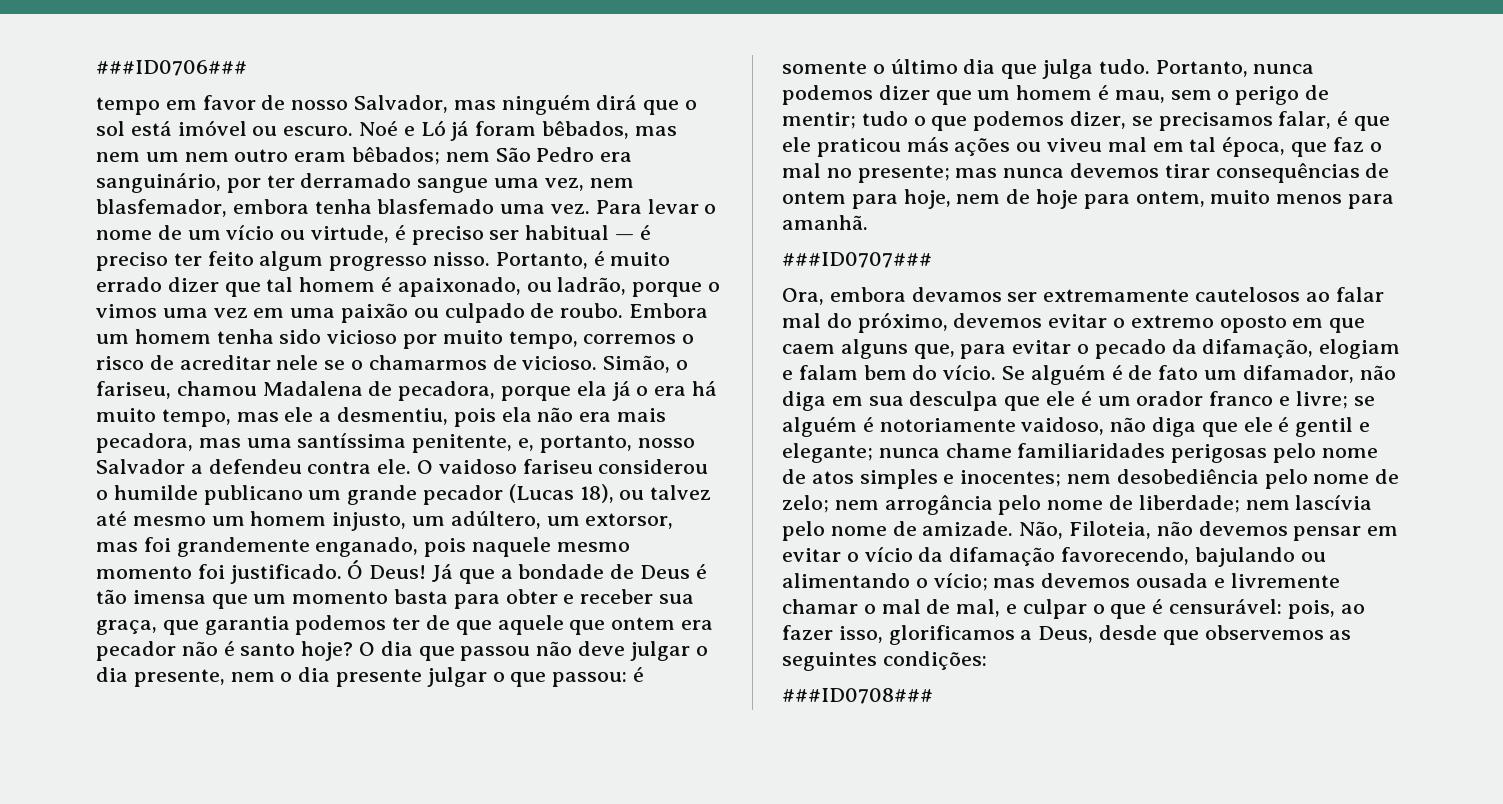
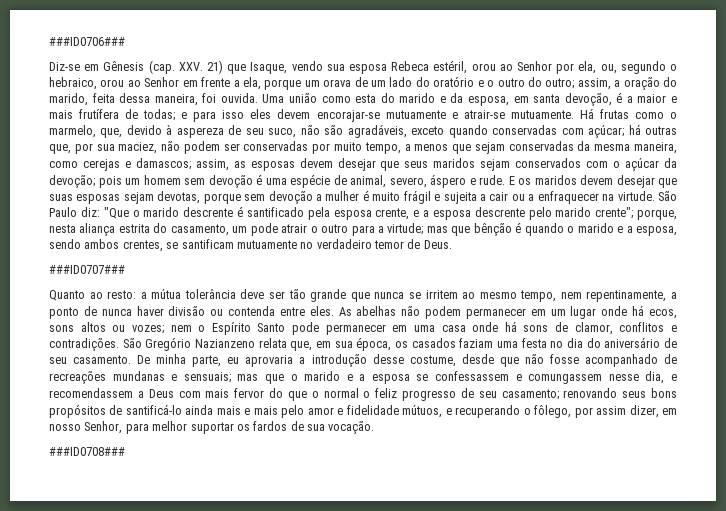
- tempo em favor de nosso Salvador, mas ninguém dirá que o sol está imóvel ou escuro. Noé e Ló já foram bêbados, mas nem um nem outro eram bêbados; nem São Pedro era sanguinário, por ter derramado sangue uma vez, nem blasfemador, embora tenha blasfemado uma vez. Para levar o nome de um vício ou virtude, é preciso ser habitual — é preciso ter feito algum progresso nisso. Portanto, é muito errado dizer que tal homem é apaixonado, ou ladrão, porque o vimos uma vez em uma paixão ou culpado de roubo. Embora um homem tenha sido vicioso por muito tempo, corremos o risco de acreditar nele se o chamarmos de vicioso. Simão, o fariseu, chamou Madalena de pecadora, porque ela já o era há muito tempo, mas ele a desmentiu, pois ela não era mais pecadora, mas uma santíssima penitente, e, portanto, nosso Salvador a defendeu contra ele. O vaidoso fariseu considerou o humilde publicano um grande pecador (Lucas 18), ou talvez até mesmo um homem injusto, um adúltero, um extorsor, mas foi grandemente enganado, pois naquele mesmo momento foi justificado. Ó Deus! Já que a bondade de Deus é tão imensa que um momento basta para obter e receber sua graça, que garantia podemos ter de que aquele que ontem era pecador não é santo hoje? O dia que passou não deve julgar o dia presente, nem o dia presente julgar o que passou: é somente o último dia que julga tudo. Portanto, nunca podemos dizer que um homem é mau, sem o perigo de mentir; tudo o que podemos dizer, se precisamos falar, é que ele praticou más ações ou viveu mal em tal época, que faz o mal no presente; mas nunca devemos tirar consequências de ontem para hoje, nem de hoje para ontem, muito menos para amanhã.
+ Diz-se em Gênesis (cap. XXV. 21) que Isaque, vendo sua esposa Rebeca estéril, orou ao Senhor por ela, ou, segundo o hebraico, orou ao Senhor em frente a ela, porque um orava de um lado do oratório e o outro do outro; assim, a oração do marido, feita dessa maneira, foi ouvida. Uma união como esta do marido e da esposa, em santa devoção, é a maior e mais frutífera de todas; e para isso eles devem encorajar-se mutuamente e atrair-se mutuamente. Há frutas como o marmelo, que, devido à aspereza de seu suco, não são agradáveis, exceto quando conservadas com açúcar; há outras que, por sua maciez, não podem ser conservadas por muito tempo, a menos que sejam conservadas da mesma maneira, como cerejas e damascos; assim, as esposas devem desejar que seus maridos sejam conservados com o açúcar da devoção; pois um homem sem devoção é uma espécie de animal, severo, áspero e rude. E os maridos devem desejar que suas esposas sejam devotas, porque sem devoção a mulher é muito frágil e sujeita a cair ou a enfraquecer na virtude. São Paulo diz: "Que o marido descrente é santificado pela esposa crente, e a esposa descrente pelo marido crente"; porque, nesta aliança estrita do casamento, um pode atrair o outro para a virtude; mas que bênção é quando o marido e a esposa, sendo ambos crentes, se santificam mutuamente no verdadeiro temor de Deus.
  ###ID0707###
- Ora, embora devamos ser extremamente cautelosos ao falar mal do próximo, devemos evitar o extremo oposto em que caem alguns que, para evitar o pecado da difamação, elogiam e falam bem do vício. Se alguém é de fato um difamador, não diga em sua desculpa que ele é um orador franco e livre; se alguém é notoriamente vaidoso, não diga que ele é gentil e elegante; nunca chame familiaridades perigosas pelo nome de atos simples e inocentes; nem desobediência pelo nome de zelo; nem arrogância pelo nome de liberdade; nem lascívia pelo nome de amizade. Não, Filoteia, não devemos pensar em evitar o vício da difamação favorecendo, bajulando ou alimentando o vício; mas devemos ousada e livremente chamar o mal de mal, e culpar o que é censurável: pois, ao fazer isso, glorificamos a Deus, desde que observemos as seguintes condições:
+ Quanto ao resto: a mútua tolerância deve ser tão grande que nunca se irritem ao mesmo tempo, nem repentinamente, a ponto de nunca haver divisão ou contenda entre eles. As abelhas não podem permanecer em um lugar onde há ecos, sons altos ou vozes; nem o Espírito Santo pode permanecer em uma casa onde há sons de clamor, conflitos e contradições. São Gregório Nazianzeno relata que, em sua época, os casados faziam uma festa no dia do aniversário de seu casamento. De minha parte, eu aprovaria a introdução desse costume, desde que não fosse acompanhado de recreações mundanas e sensuais; mas que o marido e a esposa se confessassem e comungassem nesse dia, e recomendassem a Deus com mais fervor do que o normal o feliz progresso de seu casamento; renovando seus bons propósitos de santificá-lo ainda mais e mais pelo amor e fidelidade mútuos, e recuperando o fôlego, por assim dizer, em nosso Senhor, para melhor suportar os fardos de sua vocação.

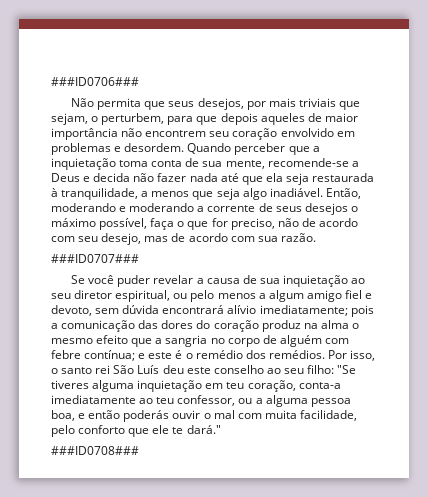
- Diz-se em Gênesis (cap. XXV. 21) que Isaque, vendo sua esposa Rebeca estéril, orou ao Senhor por ela, ou, segundo o hebraico, orou ao Senhor em frente a ela, porque um orava de um lado do oratório e o outro do outro; assim, a oração do marido, feita dessa maneira, foi ouvida. Uma união como esta do marido e da esposa, em santa devoção, é a maior e mais frutífera de todas; e para isso eles devem encorajar-se mutuamente e atrair-se mutuamente. Há frutas como o marmelo, que, devido à aspereza de seu suco, não são agradáveis, exceto quando conservadas com açúcar; há outras que, por sua maciez, não podem ser conservadas por muito tempo, a menos que sejam conservadas da mesma maneira, como cerejas e damascos; assim, as esposas devem desejar que seus maridos sejam conservados com o açúcar da devoção; pois um homem sem devoção é uma espécie de animal, severo, áspero e rude. E os maridos devem desejar que suas esposas sejam devotas, porque sem devoção a mulher é muito frágil e sujeita a cair ou a enfraquecer na virtude. São Paulo diz: "Que o marido descrente é santificado pela esposa crente, e a esposa descrente pelo marido crente"; porque, nesta aliança estrita do casamento, um pode atrair o outro para a virtude; mas que bênção é quando o marido e a esposa, sendo ambos crentes, se santificam mutuamente no verdadeiro temor de Deus.
+ Não permita que seus desejos, por mais triviais que sejam, o perturbem, para que depois aqueles de maior importância não encontrem seu coração envolvido em problemas e desordem. Quando perceber que a inquietação toma conta de sua mente, recomende-se a Deus e decida não fazer nada até que ela seja restaurada à tranquilidade, a menos que seja algo inadiável. Então, moderando e moderando a corrente de seus desejos o máximo possível, faça o que for preciso, não de acordo com seu desejo, mas de acordo com sua razão.
  ###ID0707###
- Quanto ao resto: a mútua tolerância deve ser tão grande que nunca se irritem ao mesmo tempo, nem repentinamente, a ponto de nunca haver divisão ou contenda entre eles. As abelhas não podem permanecer em um lugar onde há ecos, sons altos ou vozes; nem o Espírito Santo pode permanecer em uma casa onde há sons de clamor, conflitos e contradições. São Gregório Nazianzeno relata que, em sua época, os casados faziam uma festa no dia do aniversário de seu casamento. De minha parte, eu aprovaria a introdução desse costume, desde que não fosse acompanhado de recreações mundanas e sensuais; mas que o marido e a esposa se confessassem e comungassem nesse dia, e recomendassem a Deus com mais fervor do que o normal o feliz progresso de seu casamento; renovando seus bons propósitos de santificá-lo ainda mais e mais pelo amor e fidelidade mútuos, e recuperando o fôlego, por assim dizer, em nosso Senhor, para melhor suportar os fardos de sua vocação.
+ Se você puder revelar a causa de sua inquietação ao seu diretor espiritual, ou pelo menos a algum amigo fiel e devoto, sem dúvida encontrará alívio imediatamente; pois a comunicação das dores do coração produz na alma o mesmo efeito que a sangria no corpo de alguém com febre contínua; e este é o remédio dos remédios. Por isso, o santo rei São Luís deu este conselho ao seu filho: "Se tiveres alguma inquietação em teu coração, conta-a imediatamente ao teu confessor, ou a alguma pessoa boa, e então poderás ouvir o mal com muita facilidade, pelo conforto que ele te dará."

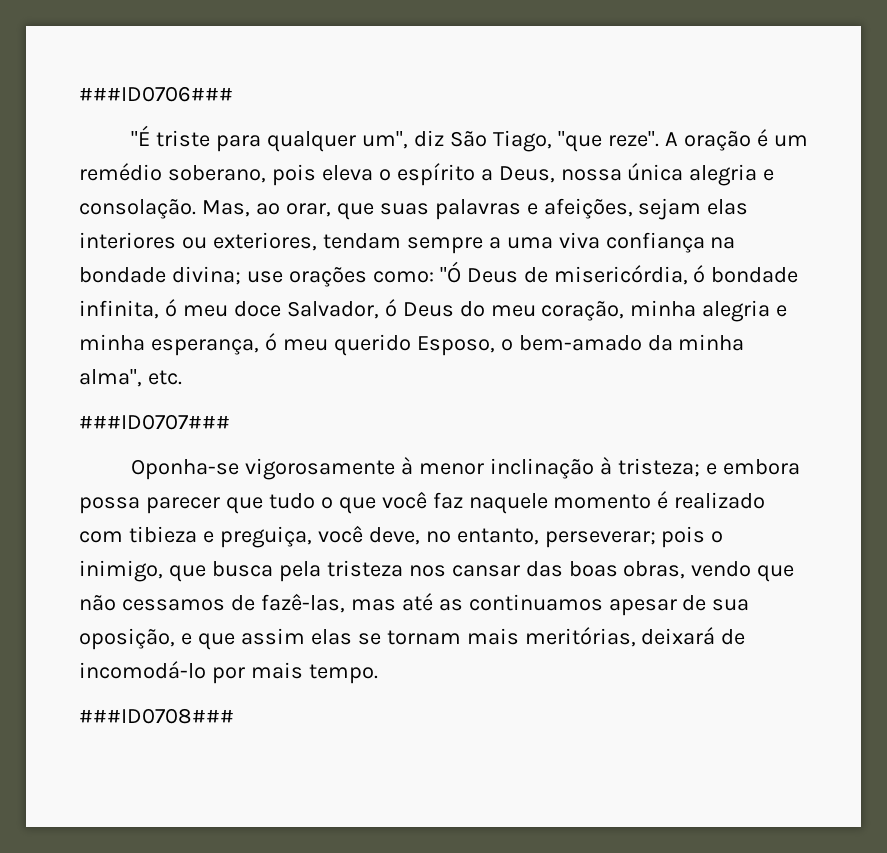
- Não permita que seus desejos, por mais triviais que sejam, o perturbem, para que depois aqueles de maior importância não encontrem seu coração envolvido em problemas e desordem. Quando perceber que a inquietação toma conta de sua mente, recomende-se a Deus e decida não fazer nada até que ela seja restaurada à tranquilidade, a menos que seja algo inadiável. Então, moderando e moderando a corrente de seus desejos o máximo possível, faça o que for preciso, não de acordo com seu desejo, mas de acordo com sua razão.
+ "É triste para qualquer um", diz São Tiago, "que reze". A oração é um remédio soberano, pois eleva o espírito a Deus, nossa única alegria e consolação. Mas, ao orar, que suas palavras e afeições, sejam elas interiores ou exteriores, tendam sempre a uma viva confiança na bondade divina; use orações como: "Ó Deus de misericórdia, ó bondade infinita, ó meu doce Salvador, ó Deus do meu coração, minha alegria e minha esperança, ó meu querido Esposo, o bem-amado da minha alma", etc.
  ###ID0707###
- Se você puder revelar a causa de sua inquietação ao seu diretor espiritual, ou pelo menos a algum amigo fiel e devoto, sem dúvida encontrará alívio imediatamente; pois a comunicação das dores do coração produz na alma o mesmo efeito que a sangria no corpo de alguém com febre contínua; e este é o remédio dos remédios. Por isso, o santo rei São Luís deu este conselho ao seu filho: "Se tiveres alguma inquietação em teu coração, conta-a imediatamente ao teu confessor, ou a alguma pessoa boa, e então poderás ouvir o mal com muita facilidade, pelo conforto que ele te dará."
+ Oponha-se vigorosamente à menor inclinação à tristeza; e embora possa parecer que tudo o que você faz naquele momento é realizado com tibieza e preguiça, você deve, no entanto, perseverar; pois o inimigo, que busca pela tristeza nos cansar das boas obras, vendo que não cessamos de fazê-las, mas até as continuamos apesar de sua oposição, e que assim elas se tornam mais meritórias, deixará de incomodá-lo por mais tempo.

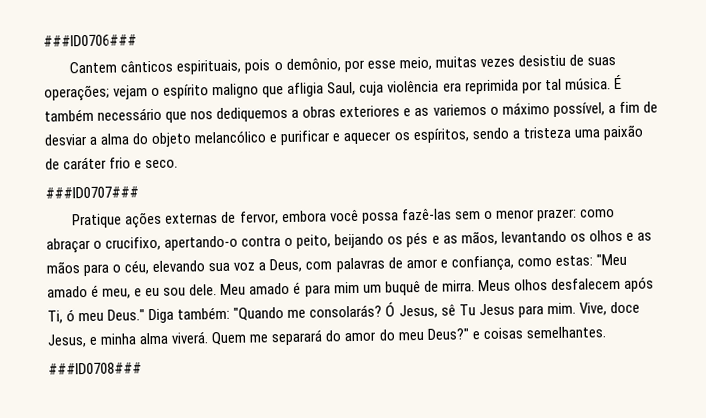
- "É triste para qualquer um", diz São Tiago, "que reze". A oração é um remédio soberano, pois eleva o espírito a Deus, nossa única alegria e consolação. Mas, ao orar, que suas palavras e afeições, sejam elas interiores ou exteriores, tendam sempre a uma viva confiança na bondade divina; use orações como: "Ó Deus de misericórdia, ó bondade infinita, ó meu doce Salvador, ó Deus do meu coração, minha alegria e minha esperança, ó meu querido Esposo, o bem-amado da minha alma", etc.
+ Cantem cânticos espirituais, pois o demônio, por esse meio, muitas vezes desistiu de suas operações; vejam o espírito maligno que afligia Saul, cuja violência era reprimida por tal música. É também necessário que nos dediquemos a obras exteriores e as variemos o máximo possível, a fim de desviar a alma do objeto melancólico e purificar e aquecer os espíritos, sendo a tristeza uma paixão de caráter frio e seco.
  ###ID0707###
- Oponha-se vigorosamente à menor inclinação à tristeza; e embora possa parecer que tudo o que você faz naquele momento é realizado com tibieza e preguiça, você deve, no entanto, perseverar; pois o inimigo, que busca pela tristeza nos cansar das boas obras, vendo que não cessamos de fazê-las, mas até as continuamos apesar de sua oposição, e que assim elas se tornam mais meritórias, deixará de incomodá-lo por mais tempo.
+ Pratique ações externas de fervor, embora você possa fazê-las sem o menor prazer: como abraçar o crucifixo, apertando-o contra o peito, beijando os pés e as mãos, levantando os olhos e as mãos para o céu, elevando sua voz a Deus, com palavras de amor e confiança, como estas: "Meu amado é meu, e eu sou dele. Meu amado é para mim um buquê de mirra. Meus olhos desfalecem após Ti, ó meu Deus." Diga também: "Quando me consolarás? Ó Jesus, sê Tu Jesus para mim. Vive, doce Jesus, e minha alma viverá. Quem me separará do amor do meu Deus?" e coisas semelhantes.

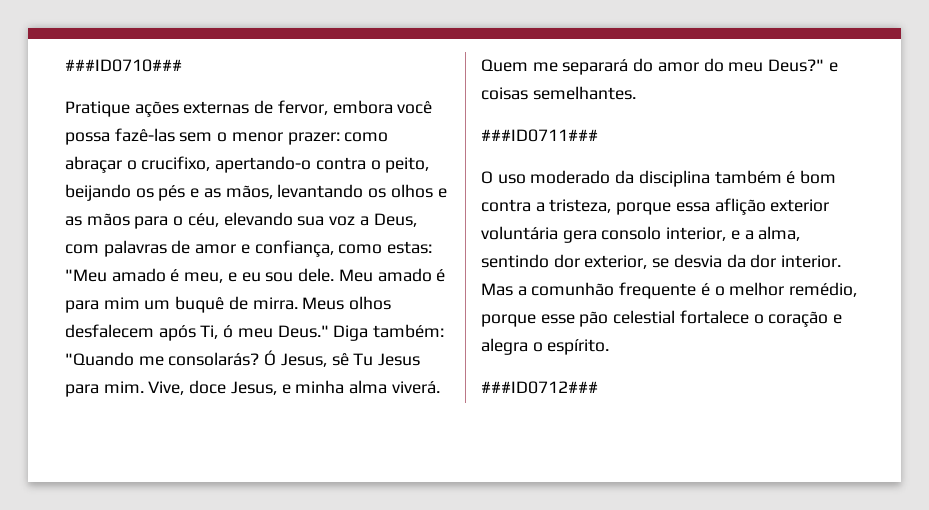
- ###ID0706###
- Cantem cânticos espirituais, pois o demônio, por esse meio, muitas vezes desistiu de suas operações; vejam o espírito maligno que afligia Saul, cuja violência era reprimida por tal música. É também necessário que nos dediquemos a obras exteriores e as variemos o máximo possível, a fim de desviar a alma do objeto melancólico e purificar e aquecer os espíritos, sendo a tristeza uma paixão de caráter frio e seco.
- ###ID0707###
+ ###ID0710###
- ###ID0708###
+ ###ID0711###
+ O uso moderado da disciplina também é bom contra a tristeza, porque essa aflição exterior voluntária gera consolo interior, e a alma, sentindo dor exterior, se desvia da dor interior. Mas a comunhão frequente é o melhor remédio, porque esse pão celestial fortalece o coração e alegra o espírito.
+ ###ID0712###

